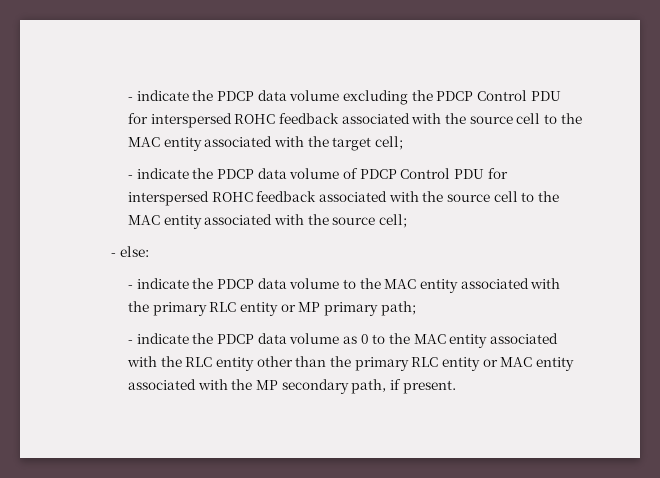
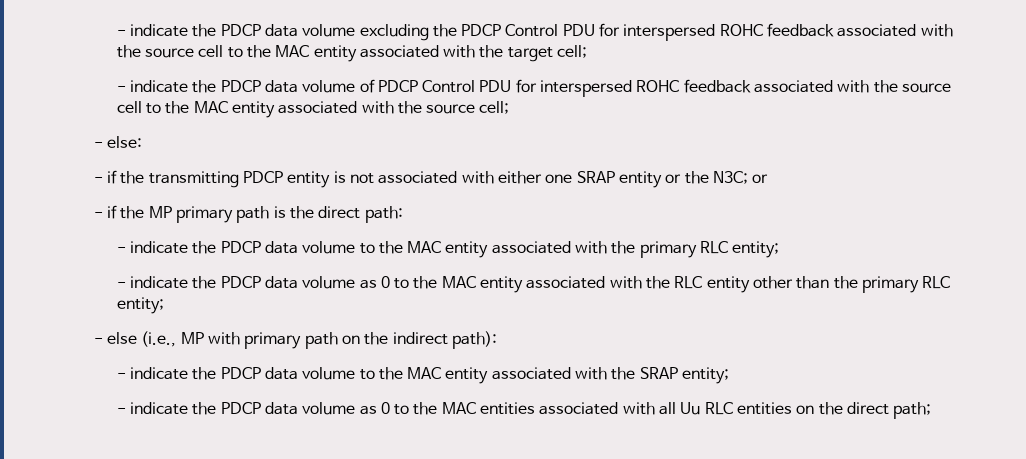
+ - if the transmitting PDCP entity is not associated with either one SRAP entity or the N3C; or
+ - if the MP primary path is the direct path:
- - indicate the PDCP data volume to the MAC entity associated with the primary RLC entity or MP primary path;
+ - indicate the PDCP data volume to the MAC entity associated with the primary RLC entity;
- - indicate the PDCP data volume as 0 to the MAC entity associated with the RLC entity other than the primary RLC entity or MAC entity associated with the MP secondary path, if present.
+ - indicate the PDCP data volume as 0 to the MAC entity associated with the RLC entity other than the primary RLC entity;
+ - else (i.e., MP with primary path on the indirect path):
+ - indicate the PDCP data volume to the MAC entity associated with the SRAP entity;
+ - indicate the PDCP data volume as 0 to the MAC entities associated with all Uu RLC entities on the direct path;

